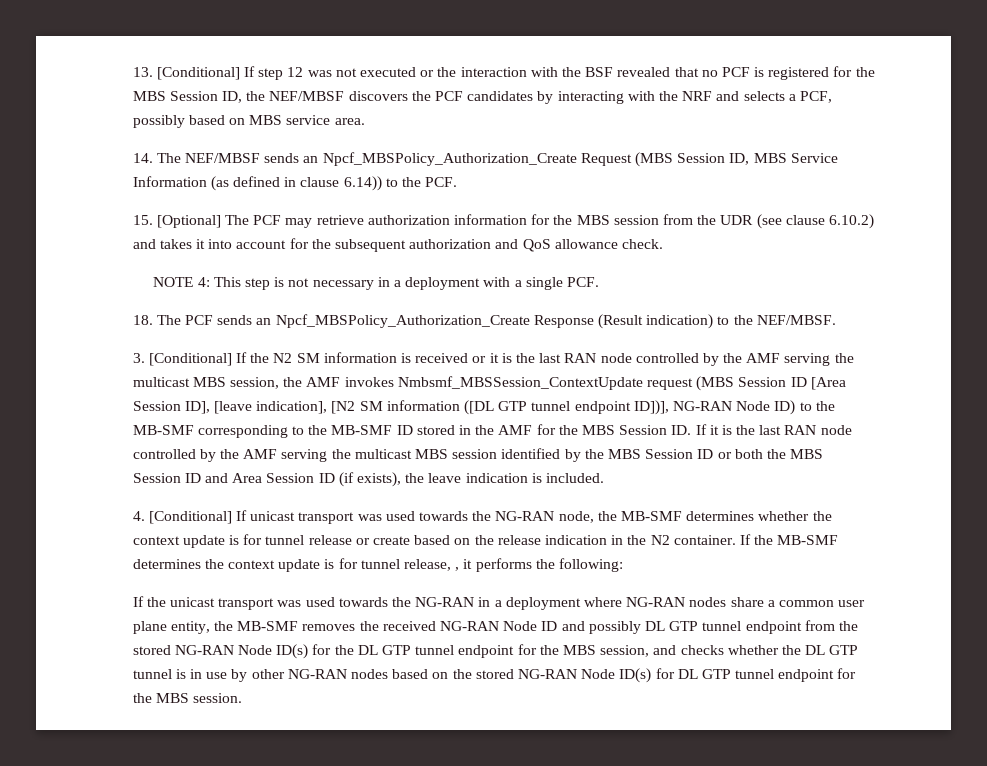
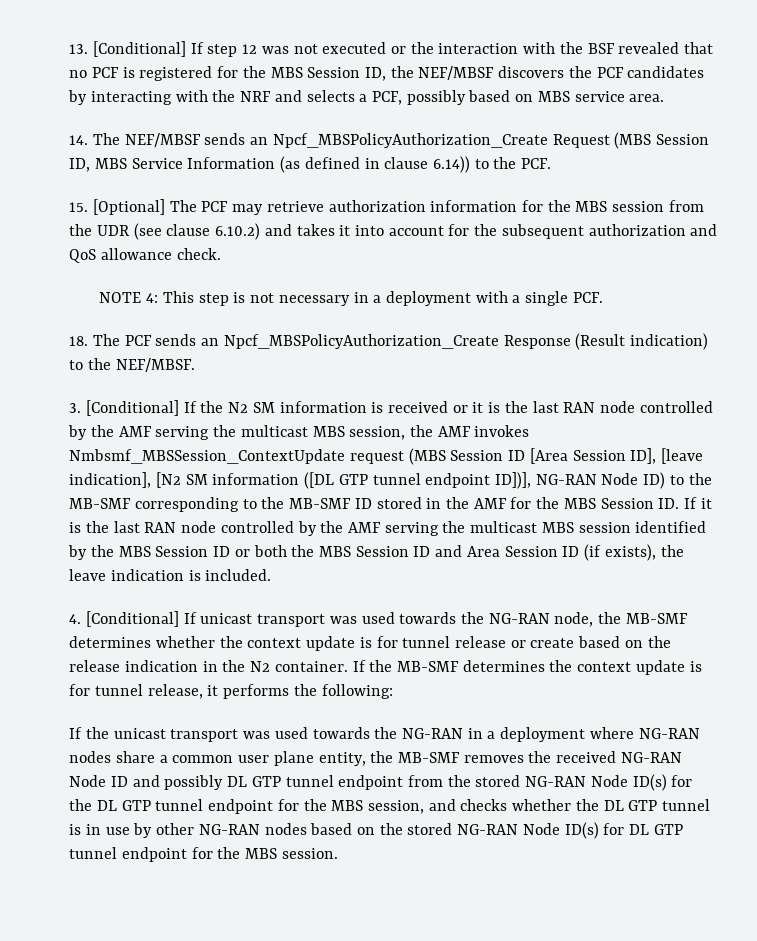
- 14. The NEF/MBSF sends an Npcf_MBSPolicy_Authorization_Create Request (MBS Session ID, MBS Service Information (as defined in clause 6.14)) to the PCF.
+ 14. The NEF/MBSF sends an Npcf_MBSPolicyAuthorization_Create Request (MBS Session ID, MBS Service Information (as defined in clause 6.14)) to the PCF.
- 18. The PCF sends an Npcf_MBSPolicy_Authorization_Create Response (Result indication) to the NEF/MBSF.
+ 18. The PCF sends an Npcf_MBSPolicyAuthorization_Create Response (Result indication) to the NEF/MBSF.
- If the MB-SMF determines the context update is for tunnel release, , it performs the following:
+ If the MB-SMF determines the context update is for tunnel release, it performs the following:

